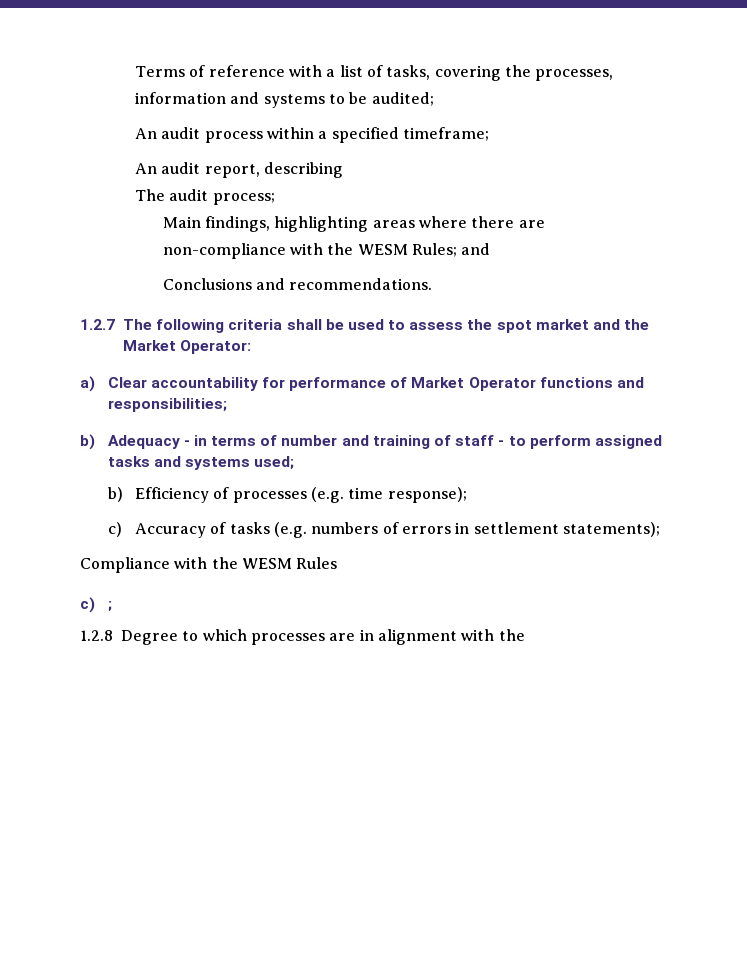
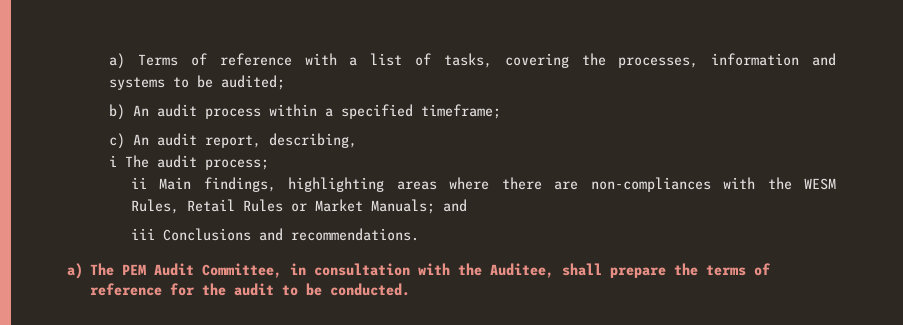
- Terms of reference with a list of tasks, covering the processes, information and systems to be audited;
+ a) Terms of reference with a list of tasks, covering the processes, information and systems to be audited;
- An audit process within a specified timeframe;
+ b) An audit process within a specified timeframe;
- An audit report, describing
- The audit process;
+ c) An audit report, describing,
+ i The audit process;
- Main findings, highlighting areas where there are non-compliance with the WESM Rules; and
+ ii Main findings, highlighting areas where there are non-compliances with the WESM Rules, Retail Rules or Market Manuals; and
- Conclusions and recommendations.
+ iii Conclusions and recommendations.
- 1.2.7 The following criteria shall be used to assess the spot market and the Market Operator:
- a) Clear accountability for performance of Market Operator functions and responsibilities;
- b) Adequacy - in terms of number and training of staff - to perform assigned tasks and systems used;
- b) Efficiency of processes (e.g. time response);
- c) Accuracy of tasks (e.g. numbers of errors in settlement statements);
- Compliance with the WESM Rules
- c) ;
- 1.2.8 Degree to which processes are in alignment with the
+ a) The PEM Audit Committee, in consultation with the Auditee, shall prepare the terms of reference for the audit to be conducted.

